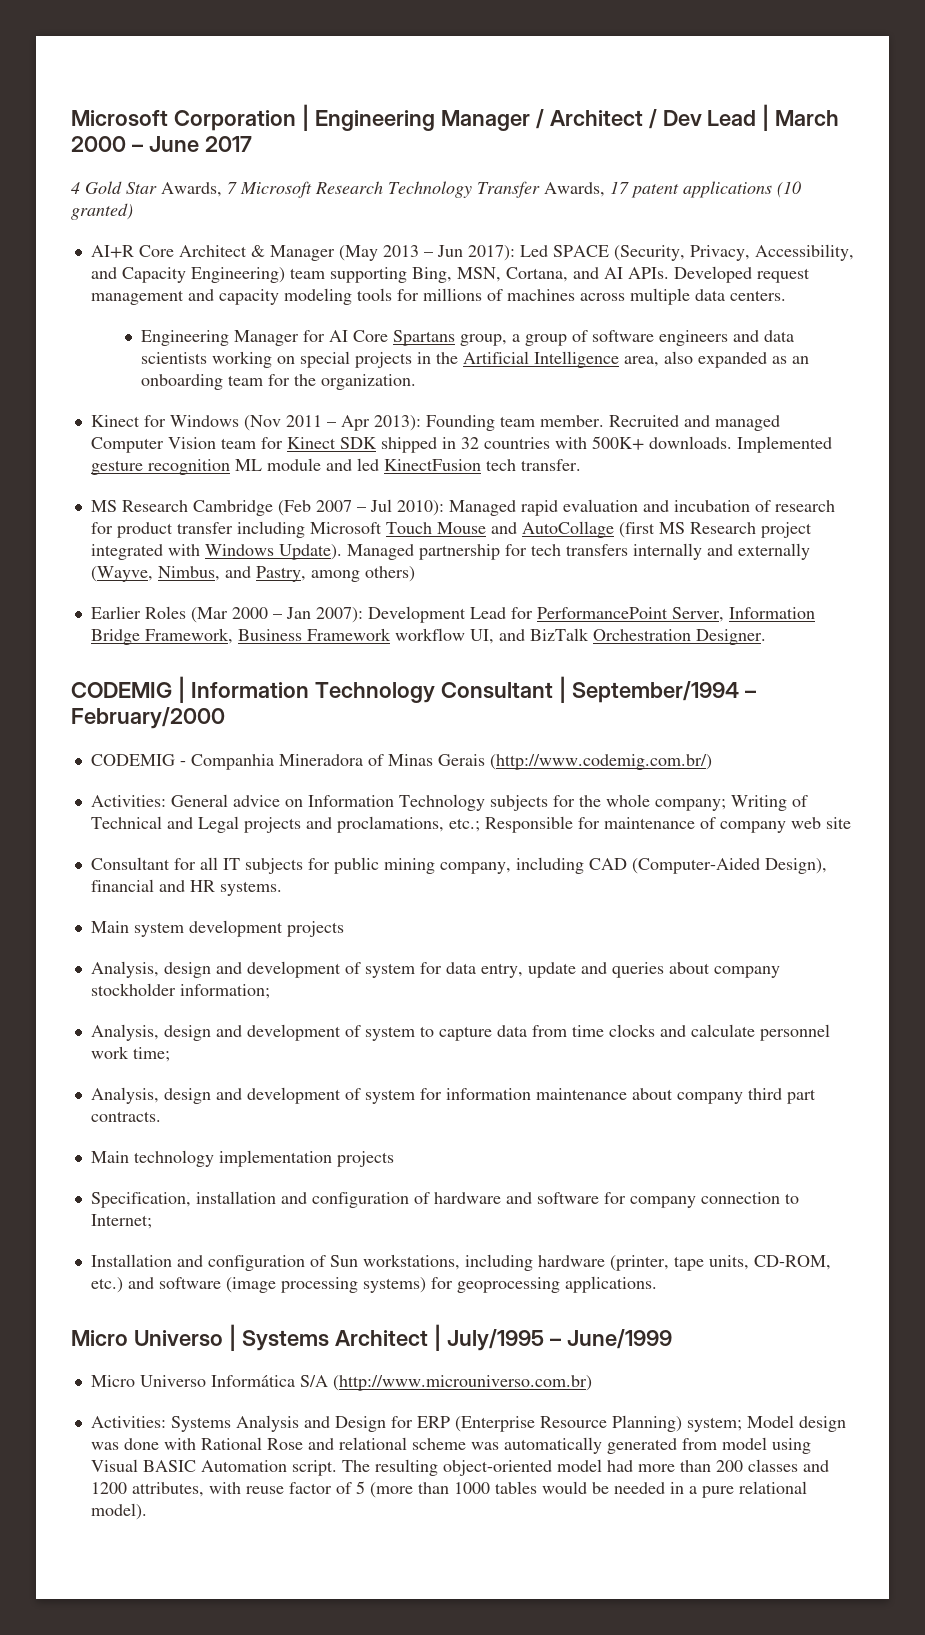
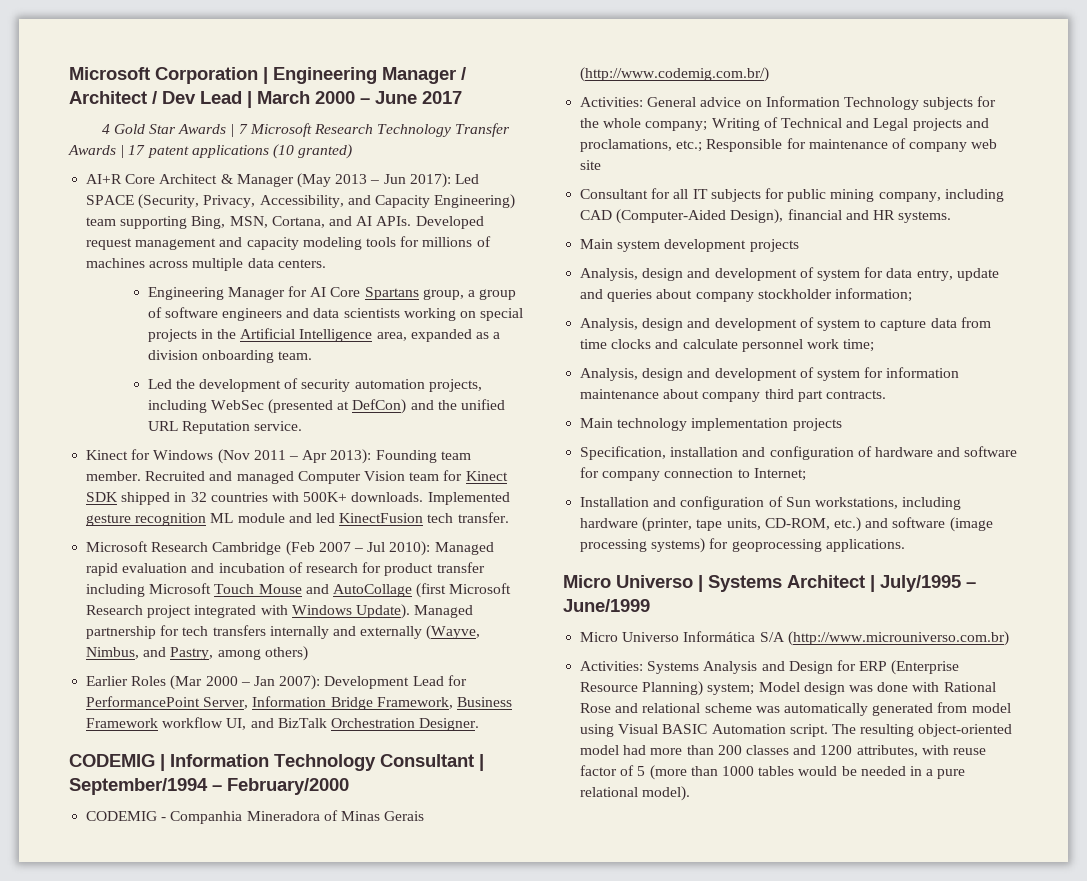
- 4 Gold Star Awards, 7 Microsoft Research Technology Transfer Awards, 17 patent applications (10 granted)
+ 4 Gold Star Awards | 7 Microsoft Research Technology Transfer Awards | 17 patent applications (10 granted)
- Engineering Manager for AI Core Spartans group, a group of software engineers and data scientists working on special projects in the Artificial Intelligence area, also expanded as an onboarding team for the organization.
+ Engineering Manager for AI Core Spartans group, a group of software engineers and data scientists working on special projects in the Artificial Intelligence area, expanded as a division onboarding team.
+ Led the development of security automation projects, including WebSec (presented at DefCon) and the unified URL Reputation service.
- MS Research Cambridge (Feb 2007 – Jul 2010): Managed rapid evaluation and incubation of research for product transfer including Microsoft Touch Mouse and AutoCollage (first MS Research project integrated with Windows Update).
+ Microsoft Research Cambridge (Feb 2007 – Jul 2010): Managed rapid evaluation and incubation of research for product transfer including Microsoft Touch Mouse and AutoCollage (first Microsoft Research project integrated with Windows Update).

